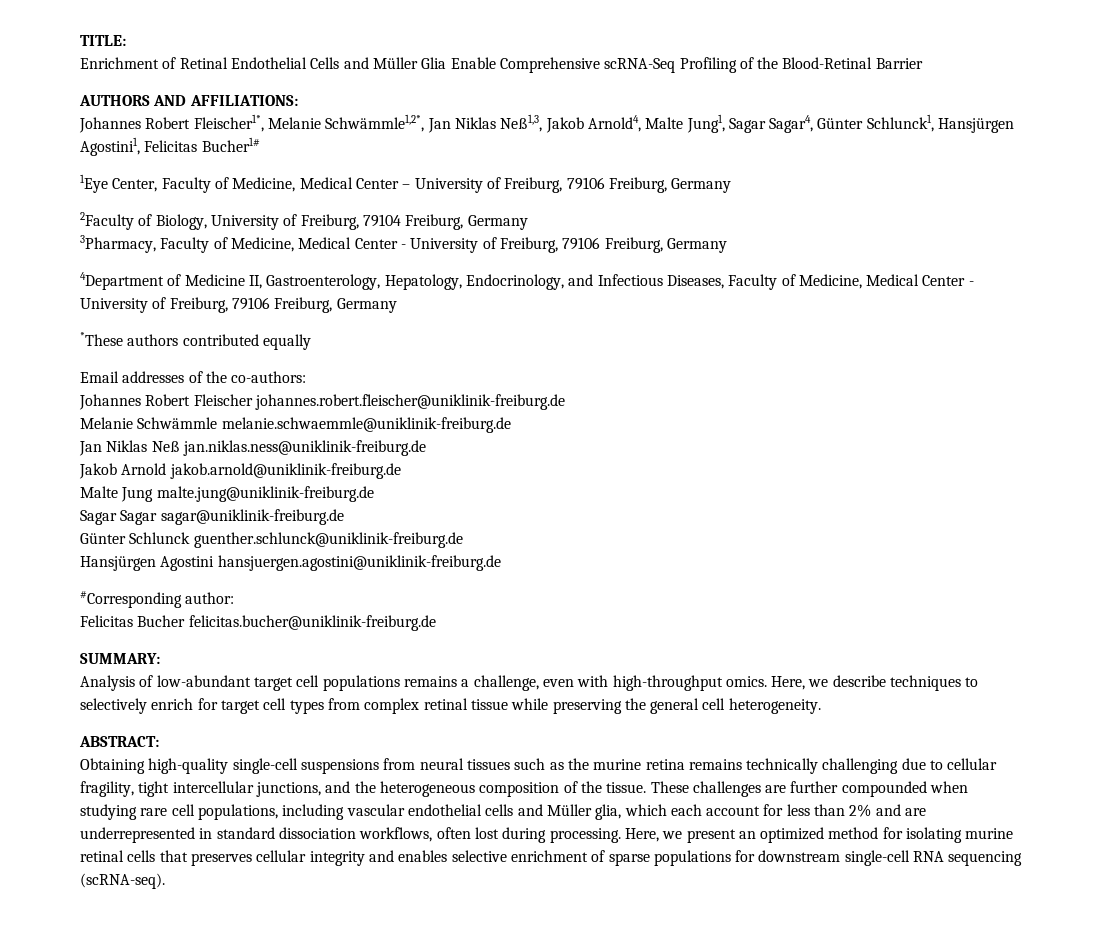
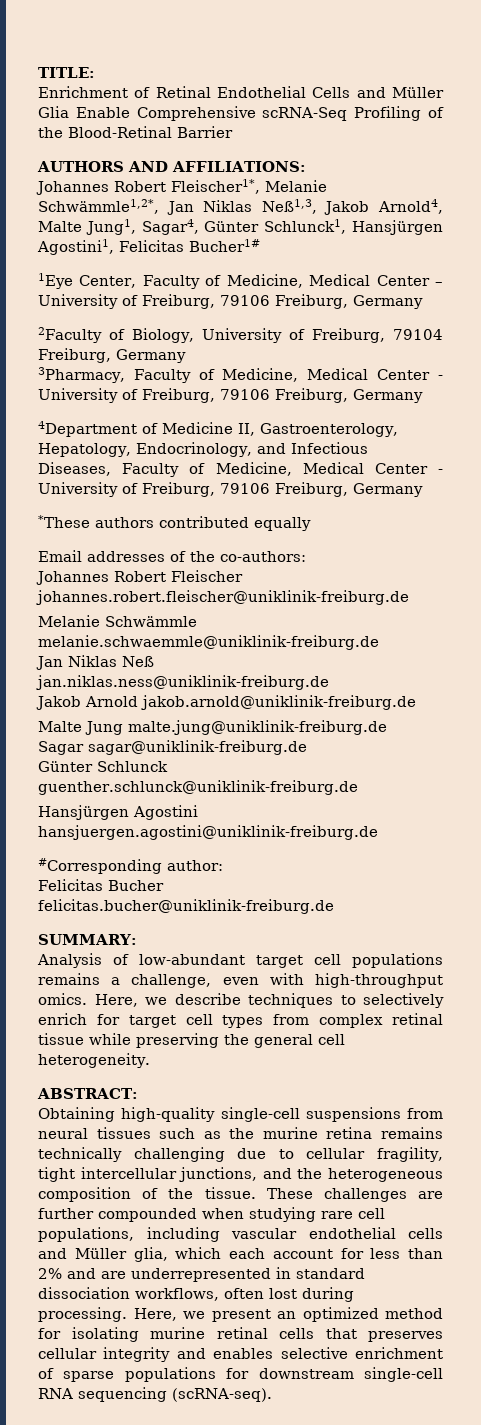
- Johannes Robert Fleischer1*, Melanie Schwämmle1,2*, Jan Niklas Neß1,3, Jakob Arnold4, Malte Jung1, Sagar Sagar4, Günter Schlunck1, Hansjürgen Agostini1, Felicitas Bucher1#
+ Johannes Robert Fleischer1*, Melanie Schwämmle1,2*, Jan Niklas Neß1,3, Jakob Arnold4, Malte Jung1, Sagar4, Günter Schlunck1, Hansjürgen Agostini1, Felicitas Bucher1#
- Sagar Sagar sagar@uniklinik-freiburg.de
+ Sagar sagar@uniklinik-freiburg.de

